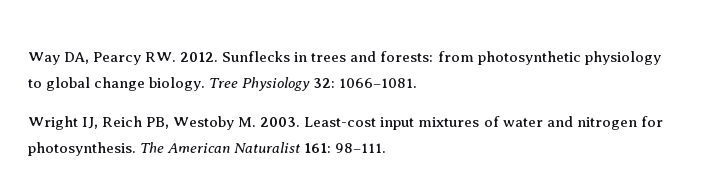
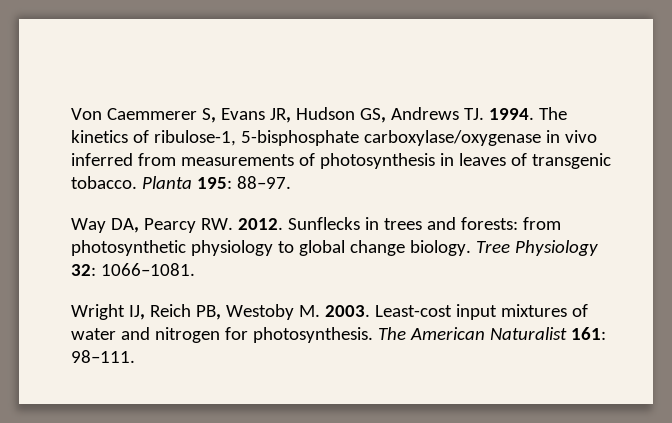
+ Von Caemmerer S, Evans JR, Hudson GS, Andrews TJ. 1994. The kinetics of ribulose-1, 5-bisphosphate carboxylase/oxygenase in vivo inferred from measurements of photosynthesis in leaves of transgenic tobacco. Planta 195: 88–97.

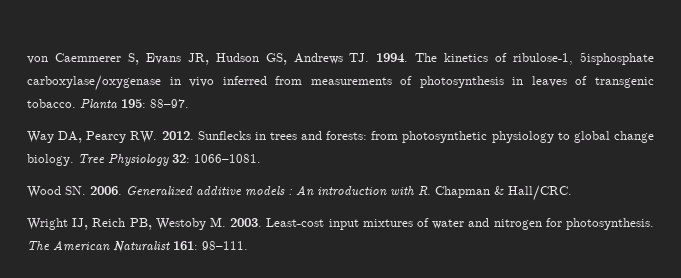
- Von Caemmerer S, Evans JR, Hudson GS, Andrews TJ. 1994.
+ von Caemmerer S, Evans JR, Hudson GS, Andrews TJ. 1994.
- The kinetics of ribulose-1, 5-bisphosphate carboxylase/oxygenase in vivo inferred from measurements of photosynthesis in leaves of transgenic tobacco.
+ The kinetics of ribulose-1, 5isphosphate carboxylase/oxygenase in vivo inferred from measurements of photosynthesis in leaves of transgenic tobacco.
+ Wood SN. 2006. Generalized additive models : An introduction with R. Chapman & Hall/CRC.

